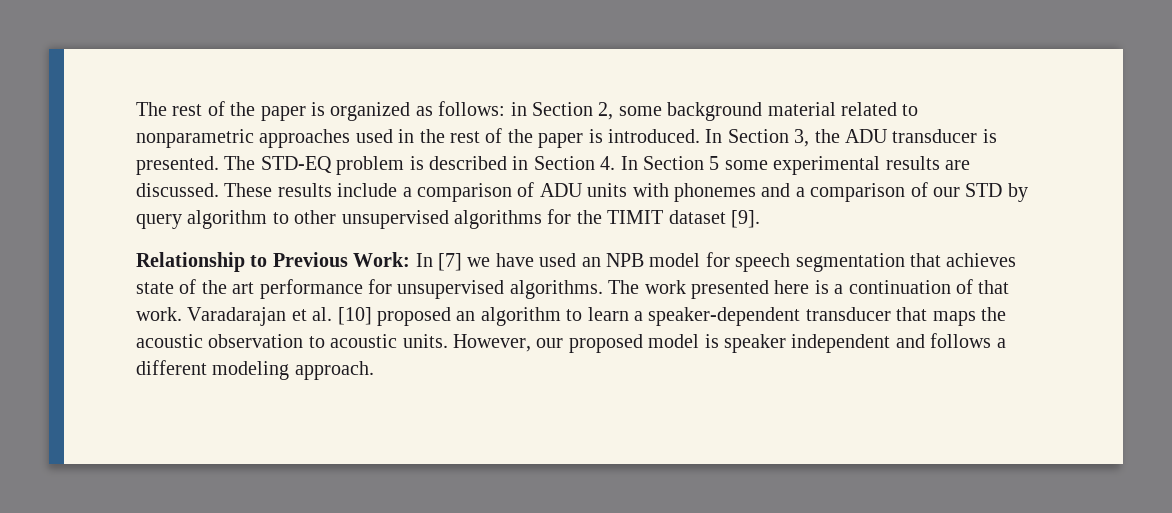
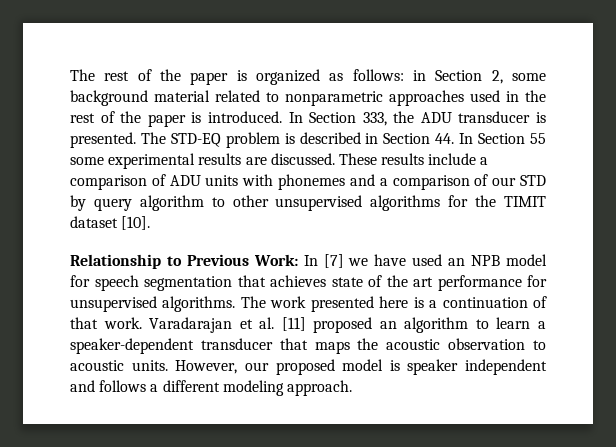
- In Section 3, the ADU transducer is presented.
+ In Section 333, the ADU transducer is presented.
- The STD-EQ problem is described in Section 4. In Section 5 some experimental results are discussed.
+ The STD-EQ problem is described in Section 44. In Section 55 some experimental results are discussed.
- These results include a comparison of ADU units with phonemes and a comparison of our STD by query algorithm to other unsupervised algorithms for the TIMIT dataset [9].
+ These results include a comparison of ADU units with phonemes and a comparison of our STD by query algorithm to other unsupervised algorithms for the TIMIT dataset [10].
- Varadarajan et al. [10] proposed an algorithm to learn a speaker-dependent transducer that maps the acoustic observation to acoustic units.
+ Varadarajan et al. [11] proposed an algorithm to learn a speaker-dependent transducer that maps the acoustic observation to acoustic units.

